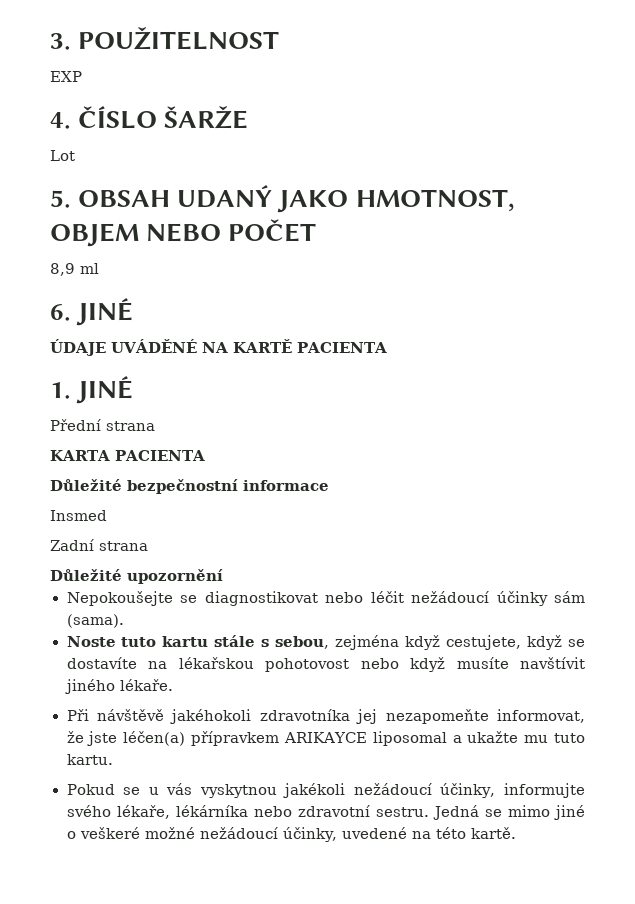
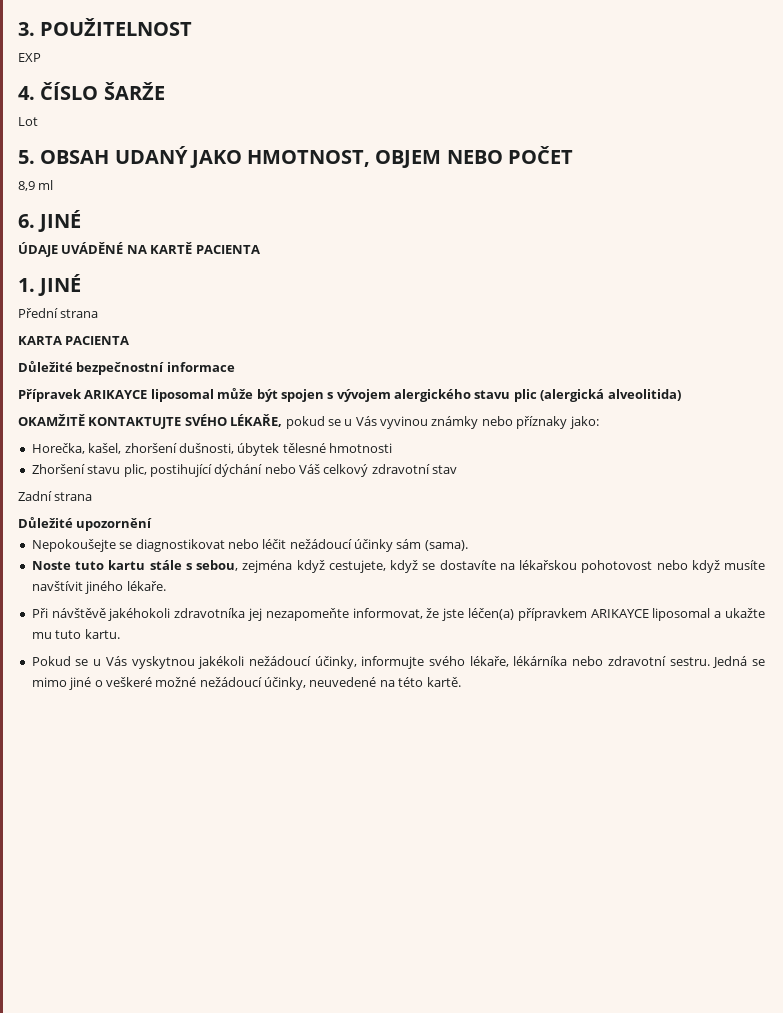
- Insmed
+ Přípravek ARIKAYCE liposomal může být spojen s vývojem alergického stavu plic (alergická alveolitida)
+ OKAMŽITĚ KONTAKTUJTE SVÉHO LÉKAŘE, pokud se u Vás vyvinou známky nebo příznaky jako:
+ Horečka, kašel, zhoršení dušnosti, úbytek tělesné hmotnosti
+ Zhoršení stavu plic, postihující dýchání nebo Váš celkový zdravotní stav
- Pokud se u vás vyskytnou jakékoli nežádoucí účinky, informujte svého lékaře, lékárníka nebo zdravotní sestru.
+ Pokud se u Vás vyskytnou jakékoli nežádoucí účinky, informujte svého lékaře, lékárníka nebo zdravotní sestru.
- Jedná se mimo jiné o veškeré možné nežádoucí účinky, uvedené na této kartě.
+ Jedná se mimo jiné o veškeré možné nežádoucí účinky, neuvedené na této kartě.

